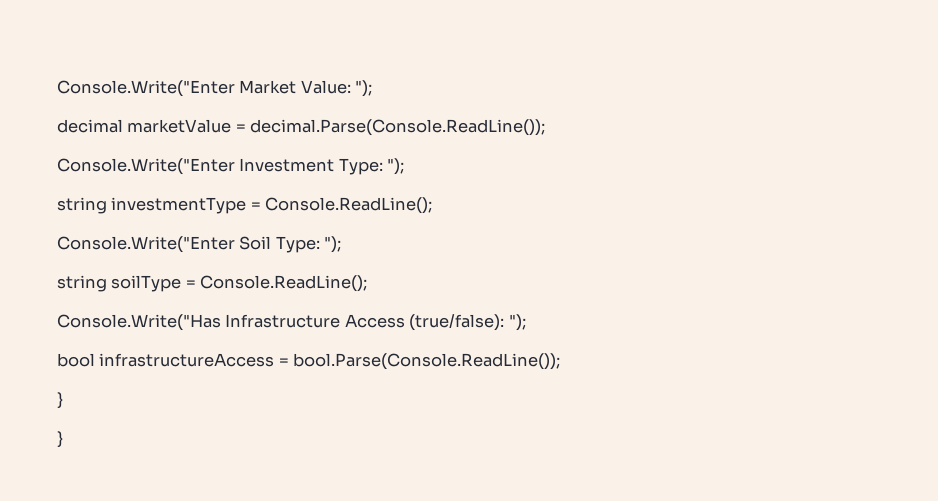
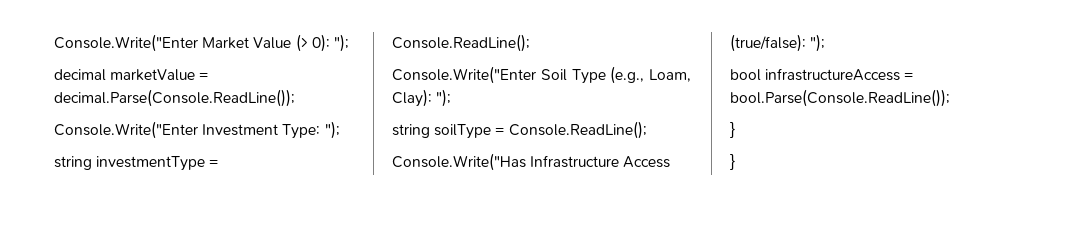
- Console.Write("Enter Market Value: ");
+ Console.Write("Enter Market Value (> 0): ");
- Console.Write("Enter Soil Type: ");
+ Console.Write("Enter Soil Type (e.g., Loam, Clay): ");

